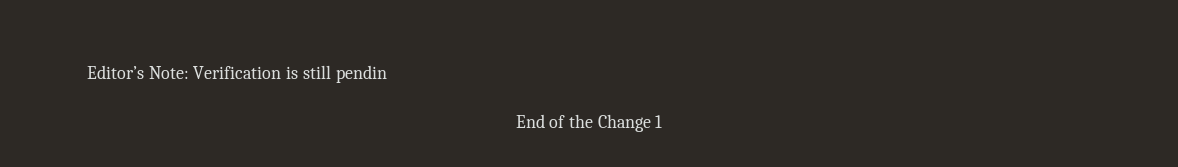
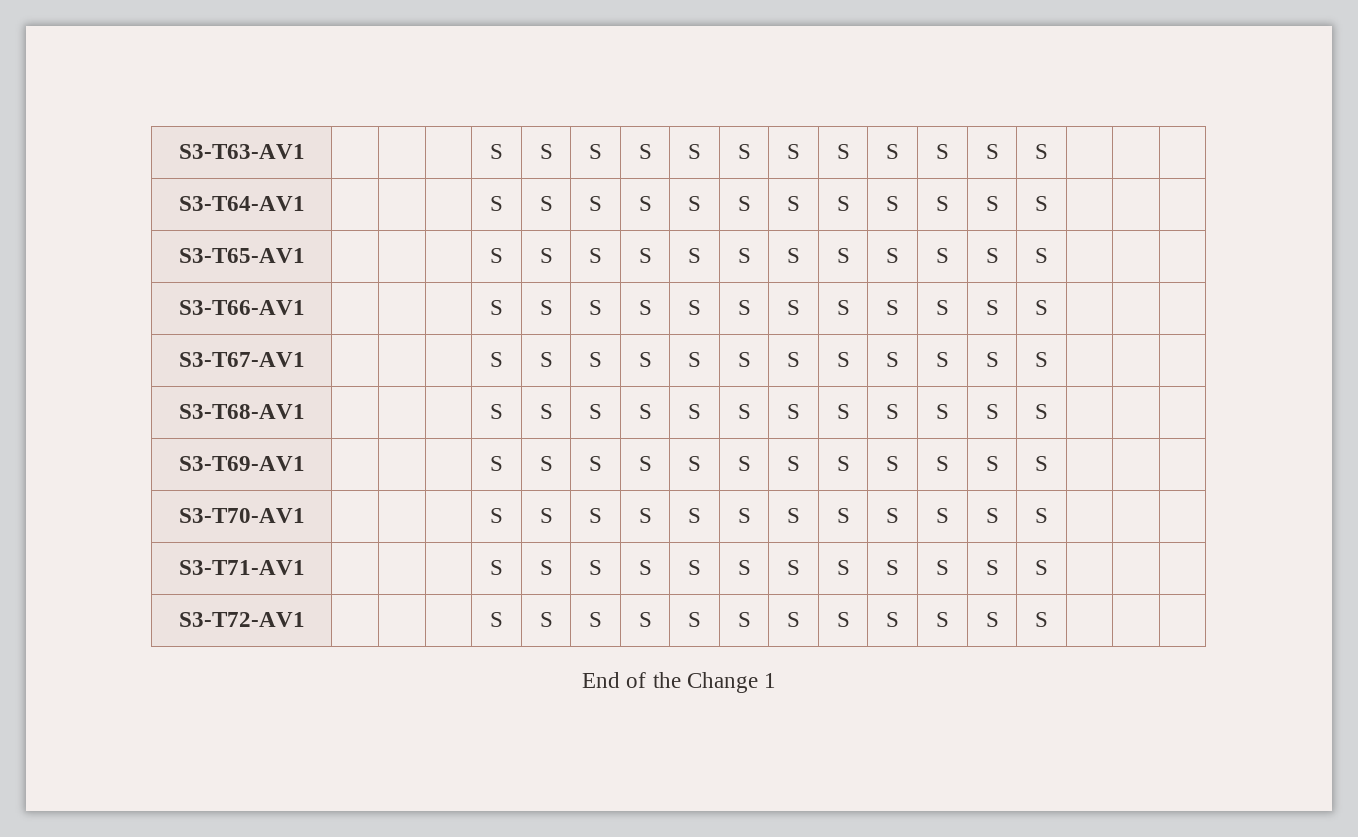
- Editor’s Note: Verification is still pendin
+ S3-T63-AV1 | | | | S | S | S | S | S | S | S | S | S | S | S | S | | |
+ S3-T64-AV1 | | | | S | S | S | S | S | S | S | S | S | S | S | S | | |
+ S3-T65-AV1 | | | | S | S | S | S | S | S | S | S | S | S | S | S | | |
+ S3-T66-AV1 | | | | S | S | S | S | S | S | S | S | S | S | S | S | | |
+ S3-T67-AV1 | | | | S | S | S | S | S | S | S | S | S | S | S | S | | |
+ S3-T68-AV1 | | | | S | S | S | S | S | S | S | S | S | S | S | S | | |
+ S3-T69-AV1 | | | | S | S | S | S | S | S | S | S | S | S | S | S | | |
+ S3-T70-AV1 | | | | S | S | S | S | S | S | S | S | S | S | S | S | | |
+ S3-T71-AV1 | | | | S | S | S | S | S | S | S | S | S | S | S | S | | |
+ S3-T72-AV1 | | | | S | S | S | S | S | S | S | S | S | S | S | S | | |

